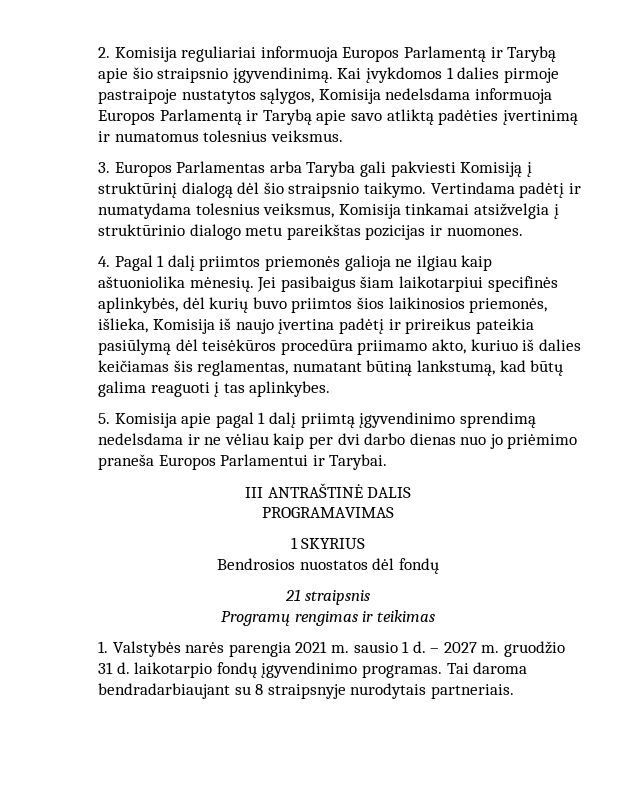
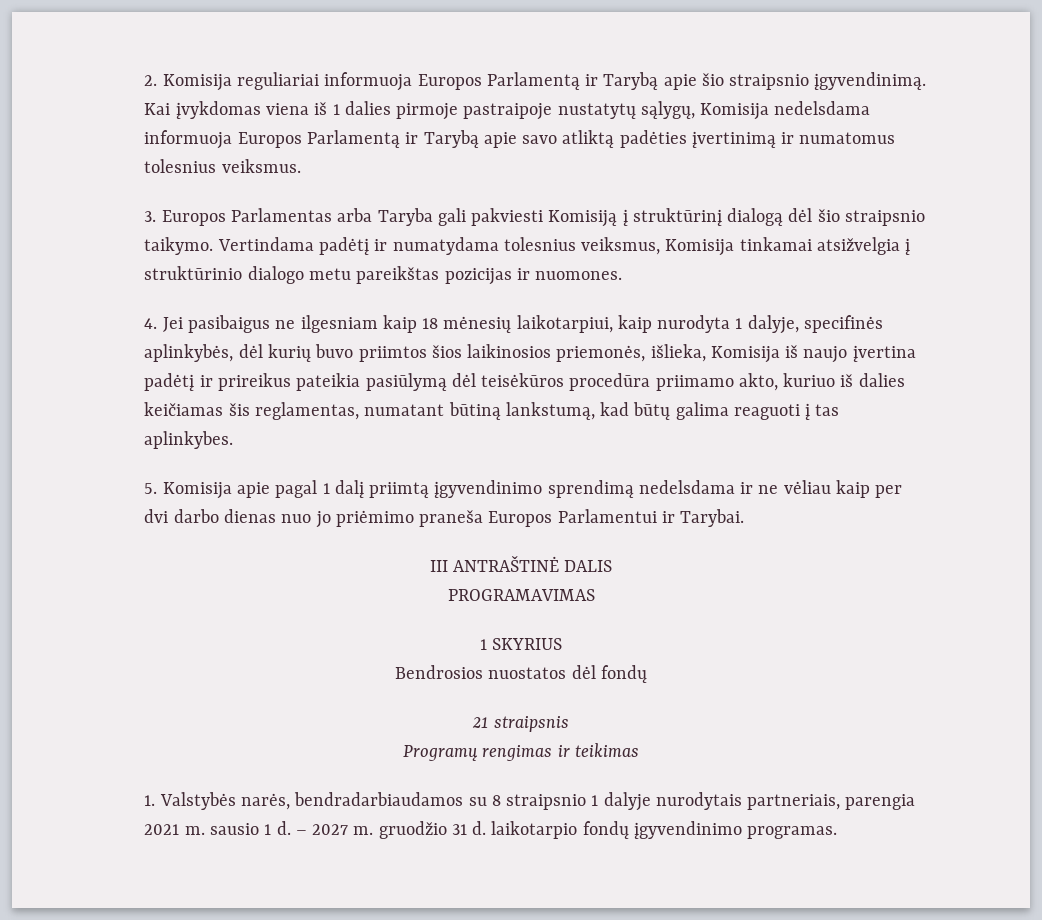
- Kai įvykdomos 1 dalies pirmoje pastraipoje nustatytos sąlygos, Komisija nedelsdama informuoja Europos Parlamentą ir Tarybą apie savo atliktą padėties įvertinimą ir numatomus tolesnius veiksmus.
+ Kai įvykdomas viena iš 1 dalies pirmoje pastraipoje nustatytų sąlygų, Komisija nedelsdama informuoja Europos Parlamentą ir Tarybą apie savo atliktą padėties įvertinimą ir numatomus tolesnius veiksmus.
- 4. Pagal 1 dalį priimtos priemonės galioja ne ilgiau kaip aštuoniolika mėnesių. Jei pasibaigus šiam laikotarpiui specifinės aplinkybės, dėl kurių buvo priimtos šios laikinosios priemonės, išlieka, Komisija iš naujo įvertina padėtį ir prireikus pateikia pasiūlymą dėl teisėkūros procedūra priimamo akto, kuriuo iš dalies keičiamas šis reglamentas, numatant būtiną lankstumą, kad būtų galima reaguoti į tas aplinkybes.
+ 4. Jei pasibaigus ne ilgesniam kaip 18 mėnesių laikotarpiui, kaip nurodyta 1 dalyje, specifinės aplinkybės, dėl kurių buvo priimtos šios laikinosios priemonės, išlieka, Komisija iš naujo įvertina padėtį ir prireikus pateikia pasiūlymą dėl teisėkūros procedūra priimamo akto, kuriuo iš dalies keičiamas šis reglamentas, numatant būtiną lankstumą, kad būtų galima reaguoti į tas aplinkybes.
- 1. Valstybės narės parengia 2021 m. sausio 1 d.
+ 1. Valstybės narės, bendradarbiaudamos su 8 straipsnio 1 dalyje nurodytais partneriais, parengia 2021 m. sausio 1 d.
- Tai daroma bendradarbiaujant su 8 straipsnyje nurodytais partneriais.

